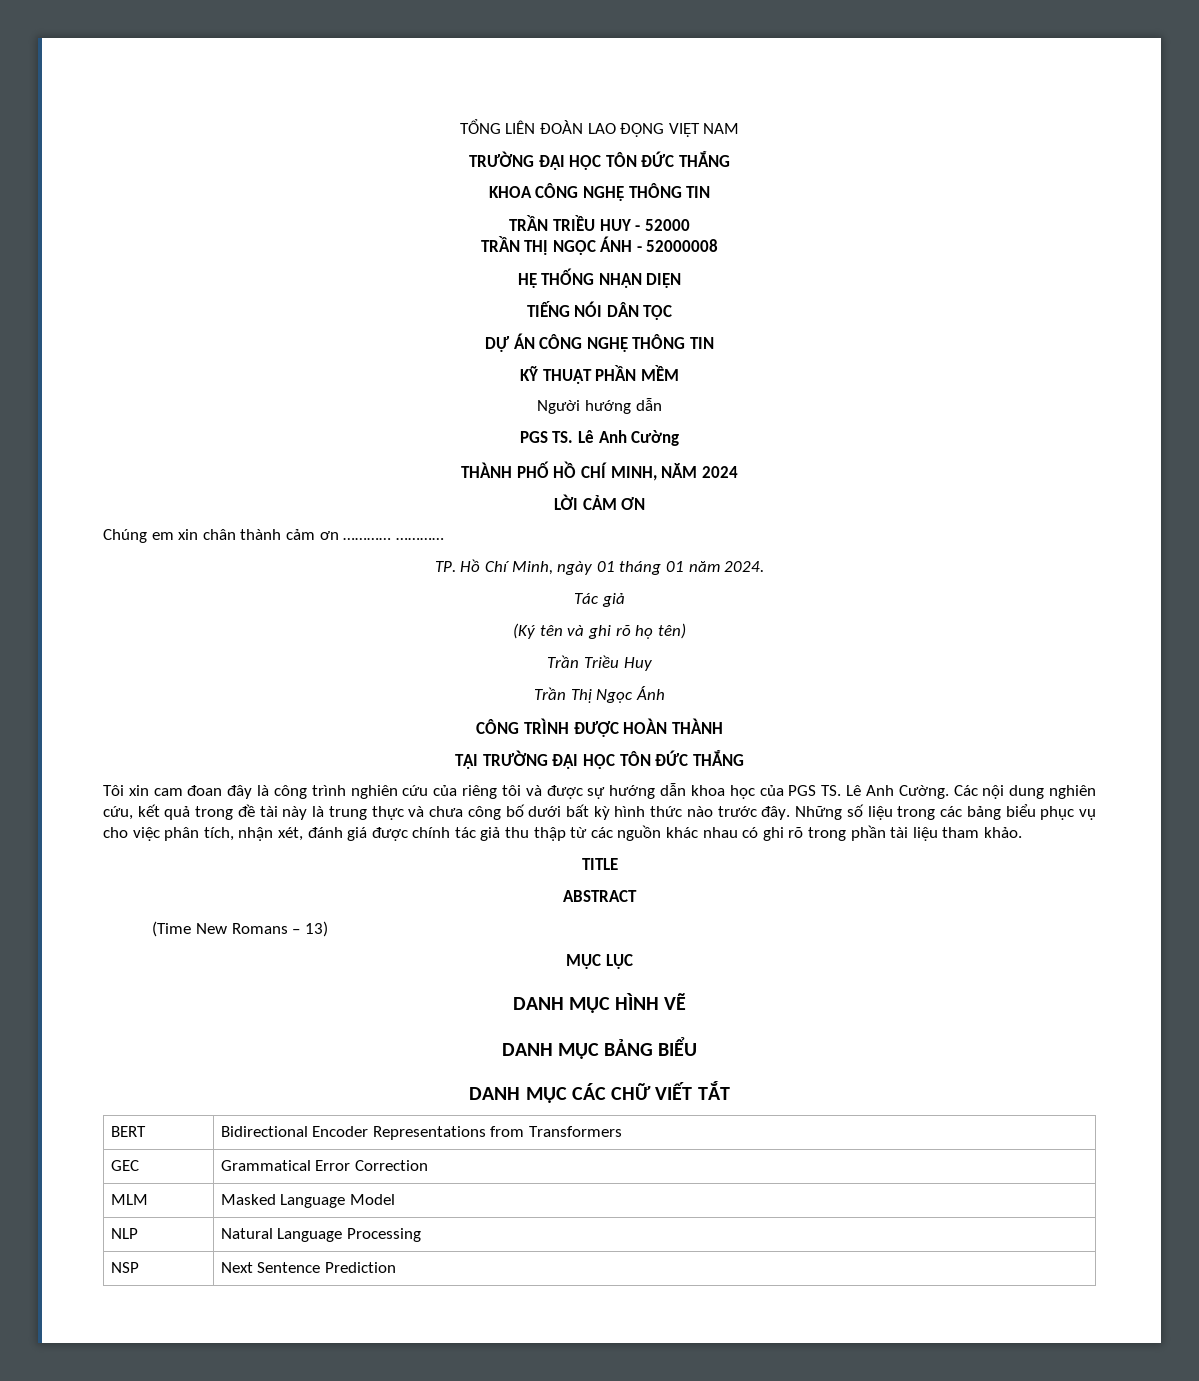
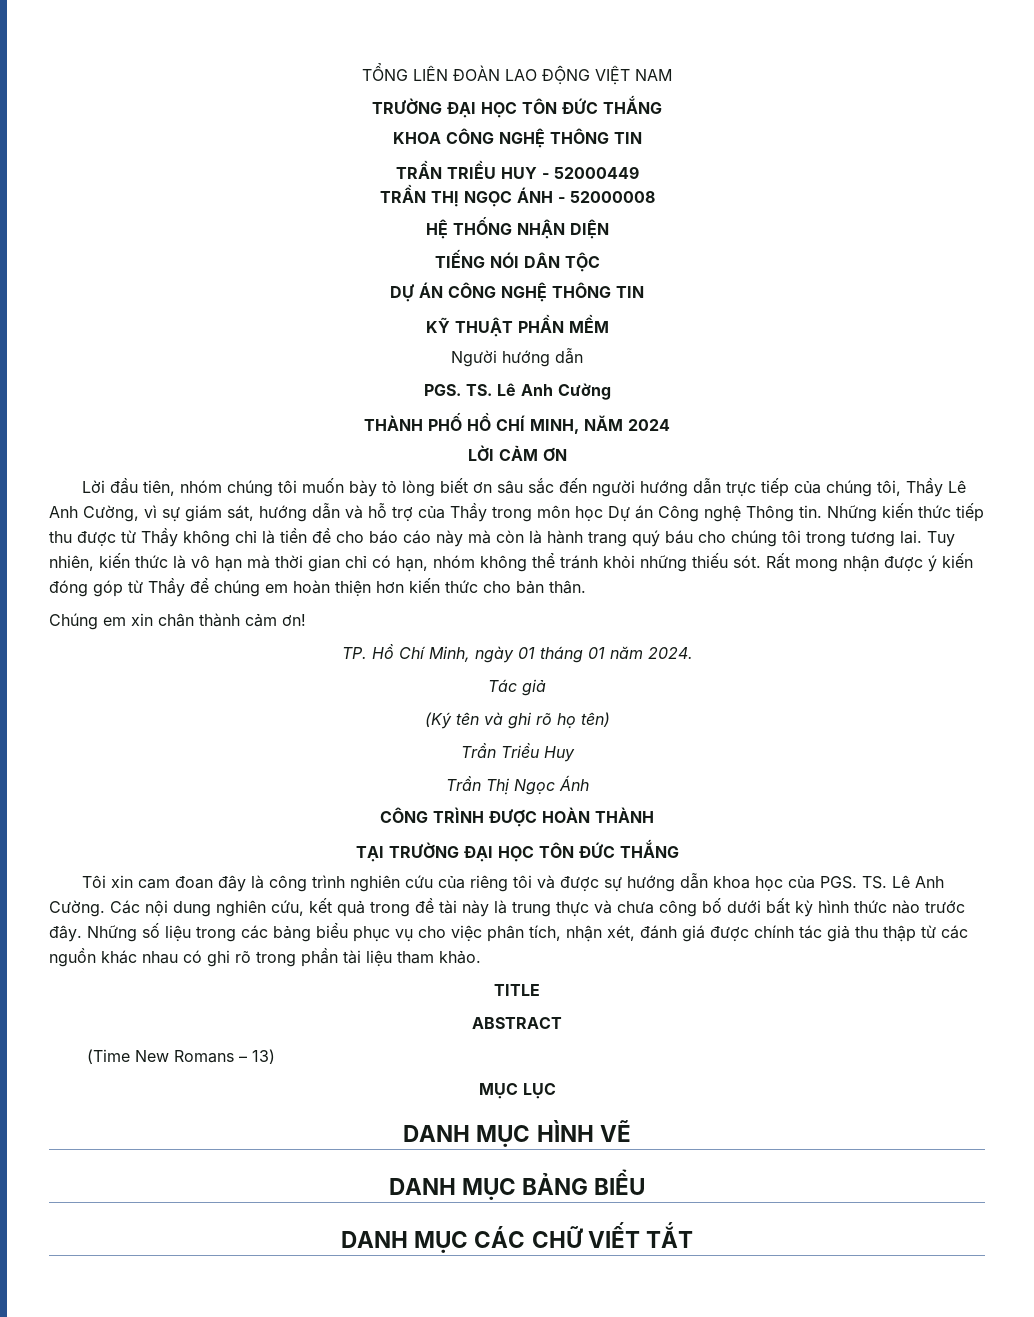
- TRẦN TRIỀU HUY - 52000
+ TRẦN TRIỀU HUY - 52000449
- PGS TS. Lê Anh Cường
+ PGS. TS. Lê Anh Cường
+ Lời đầu tiên, nhóm chúng tôi muốn bày tỏ lòng biết ơn sâu sắc đến người hướng dẫn trực tiếp của chúng tôi, Thầy Lê Anh Cường, vì sự giám sát, hướng dẫn và hỗ trợ của Thầy trong môn học Dự án Công nghệ Thông tin. Những kiến thức tiếp thu được từ Thầy không chỉ là tiền đề cho báo cáo này mà còn là hành trang quý báu cho chúng tôi trong tương lai. Tuy nhiên, kiến thức là vô hạn mà thời gian chỉ có hạn, nhóm không thể tránh khỏi những thiếu sót. Rất mong nhận được ý kiến đóng góp từ Thầy để chúng em hoàn thiện hơn kiến thức cho bản thân.
- Chúng em xin chân thành cảm ơn ………… …………
+ Chúng em xin chân thành cảm ơn!
- Tôi xin cam đoan đây là công trình nghiên cứu của riêng tôi và được sự hướng dẫn khoa học của PGS TS. Lê Anh Cường.
+ Tôi xin cam đoan đây là công trình nghiên cứu của riêng tôi và được sự hướng dẫn khoa học của PGS. TS. Lê Anh Cường.
- BERT | Bidirectional Encoder Representations from Transformers
- GEC | Grammatical Error Correction
- MLM | Masked Language Model
- NLP | Natural Language Processing
- NSP | Next Sentence Prediction

